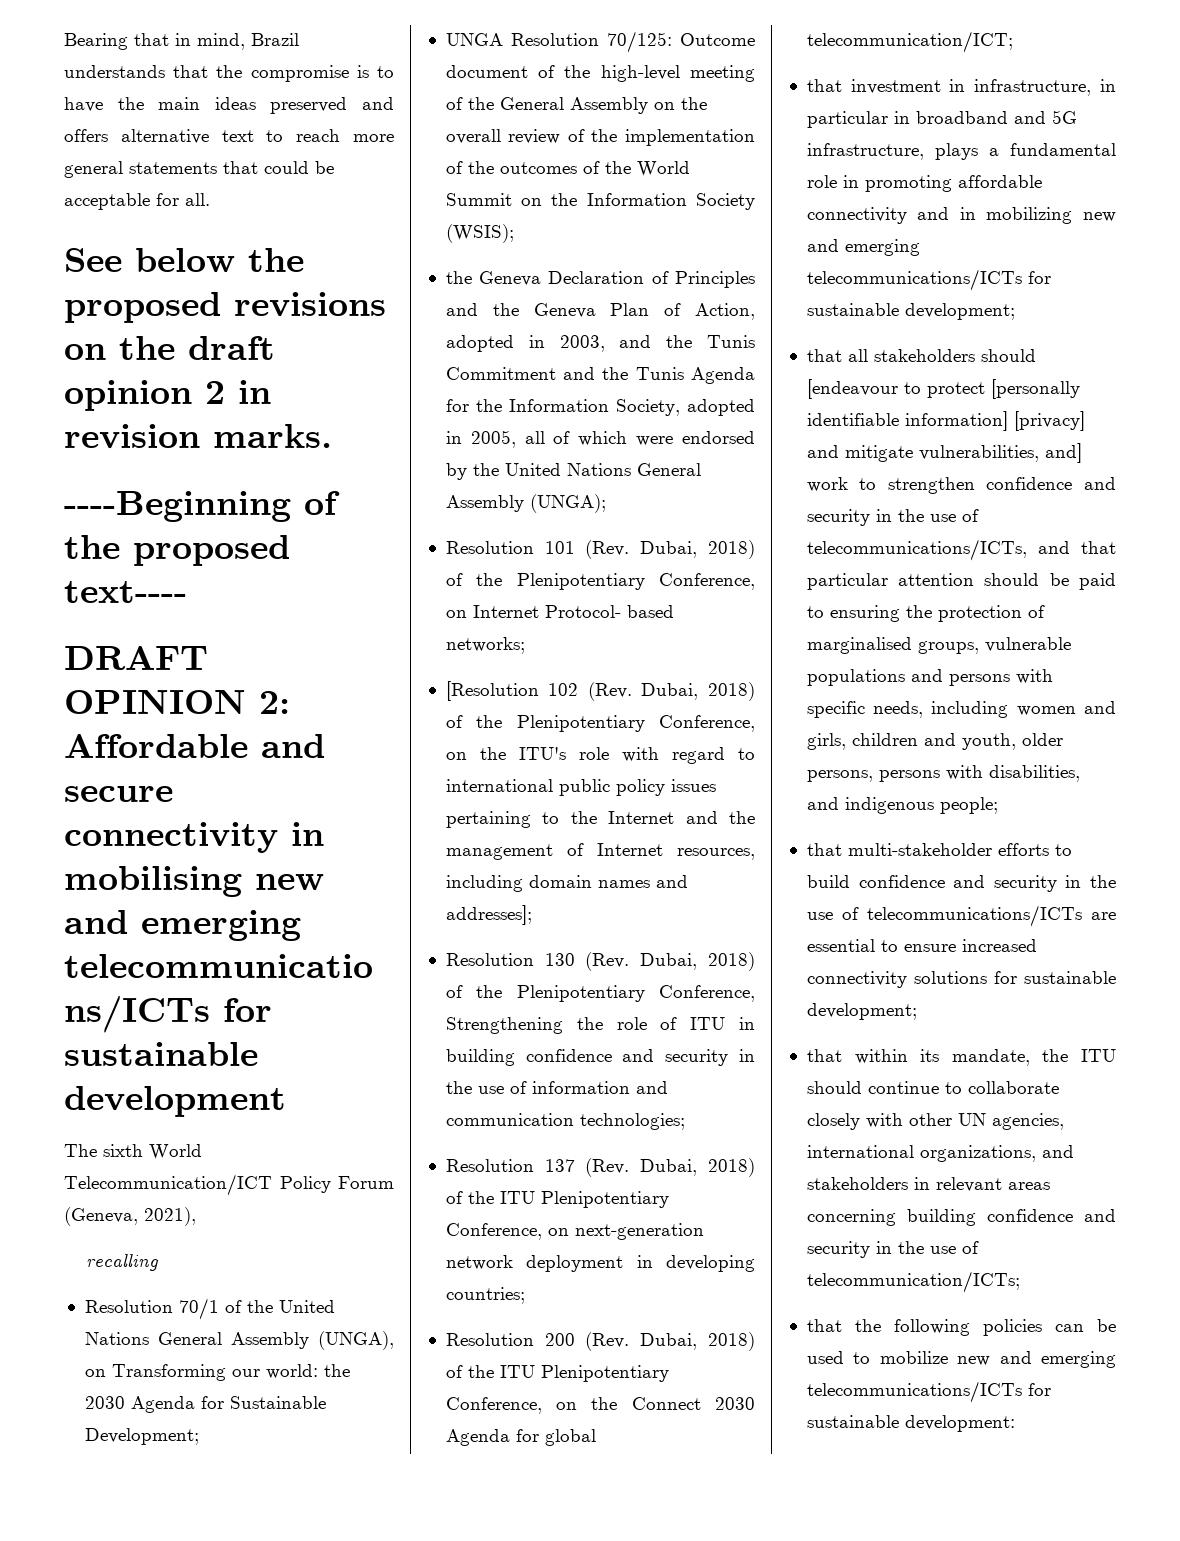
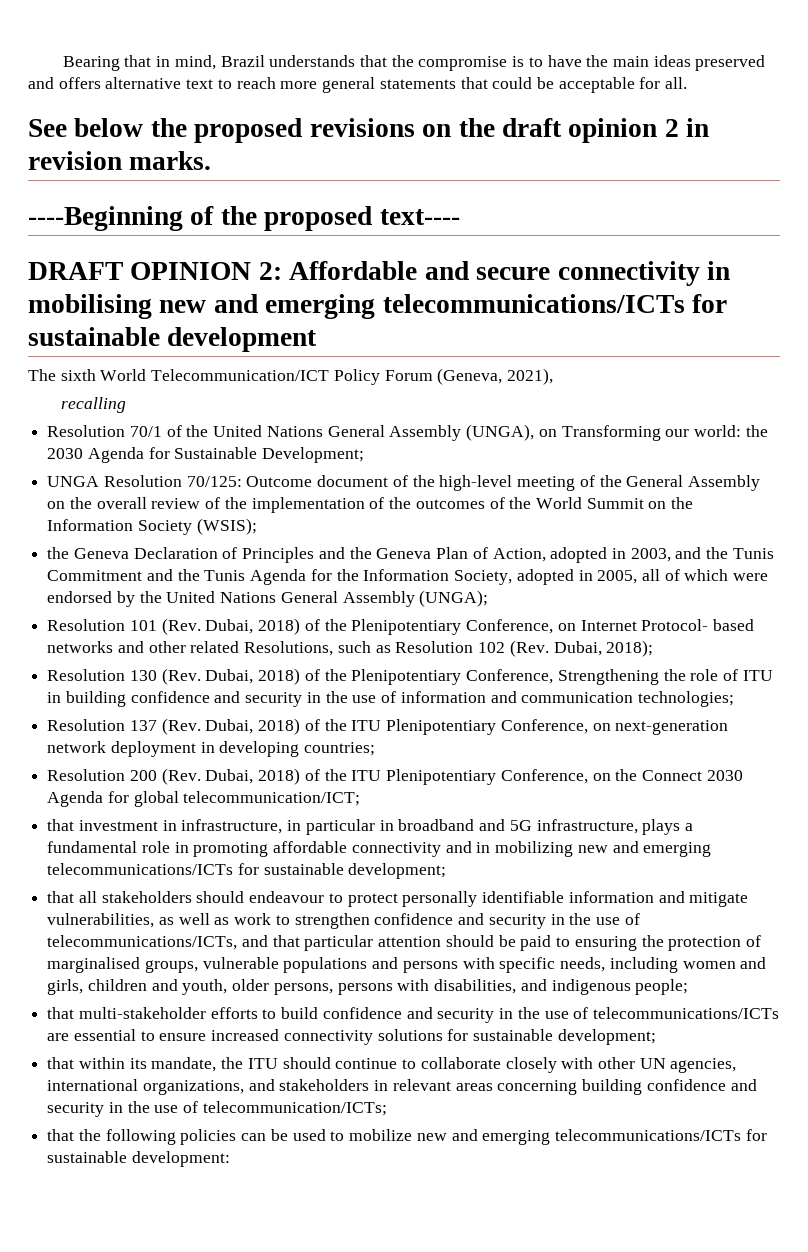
- Resolution 101 (Rev. Dubai, 2018) of the Plenipotentiary Conference, on Internet Protocol- based networks;
- [Resolution 102 (Rev. Dubai, 2018) of the Plenipotentiary Conference, on the ITU's role with regard to international public policy issues pertaining to the Internet and the management of Internet resources, including domain names and addresses];
+ Resolution 101 (Rev. Dubai, 2018) of the Plenipotentiary Conference, on Internet Protocol- based networks and other related Resolutions, such as Resolution 102 (Rev. Dubai, 2018);
- that all stakeholders should [endeavour to protect [personally identifiable information] [privacy] and mitigate vulnerabilities, and] work to strengthen confidence and security in the use of telecommunications/ICTs, and that particular attention should be paid to ensuring the protection of marginalised groups, vulnerable populations and persons with specific needs, including women and girls, children and youth, older persons, persons with disabilities, and indigenous people;
+ that all stakeholders should endeavour to protect personally identifiable information and mitigate vulnerabilities, as well as work to strengthen confidence and security in the use of telecommunications/ICTs, and that particular attention should be paid to ensuring the protection of marginalised groups, vulnerable populations and persons with specific needs, including women and girls, children and youth, older persons, persons with disabilities, and indigenous people;

